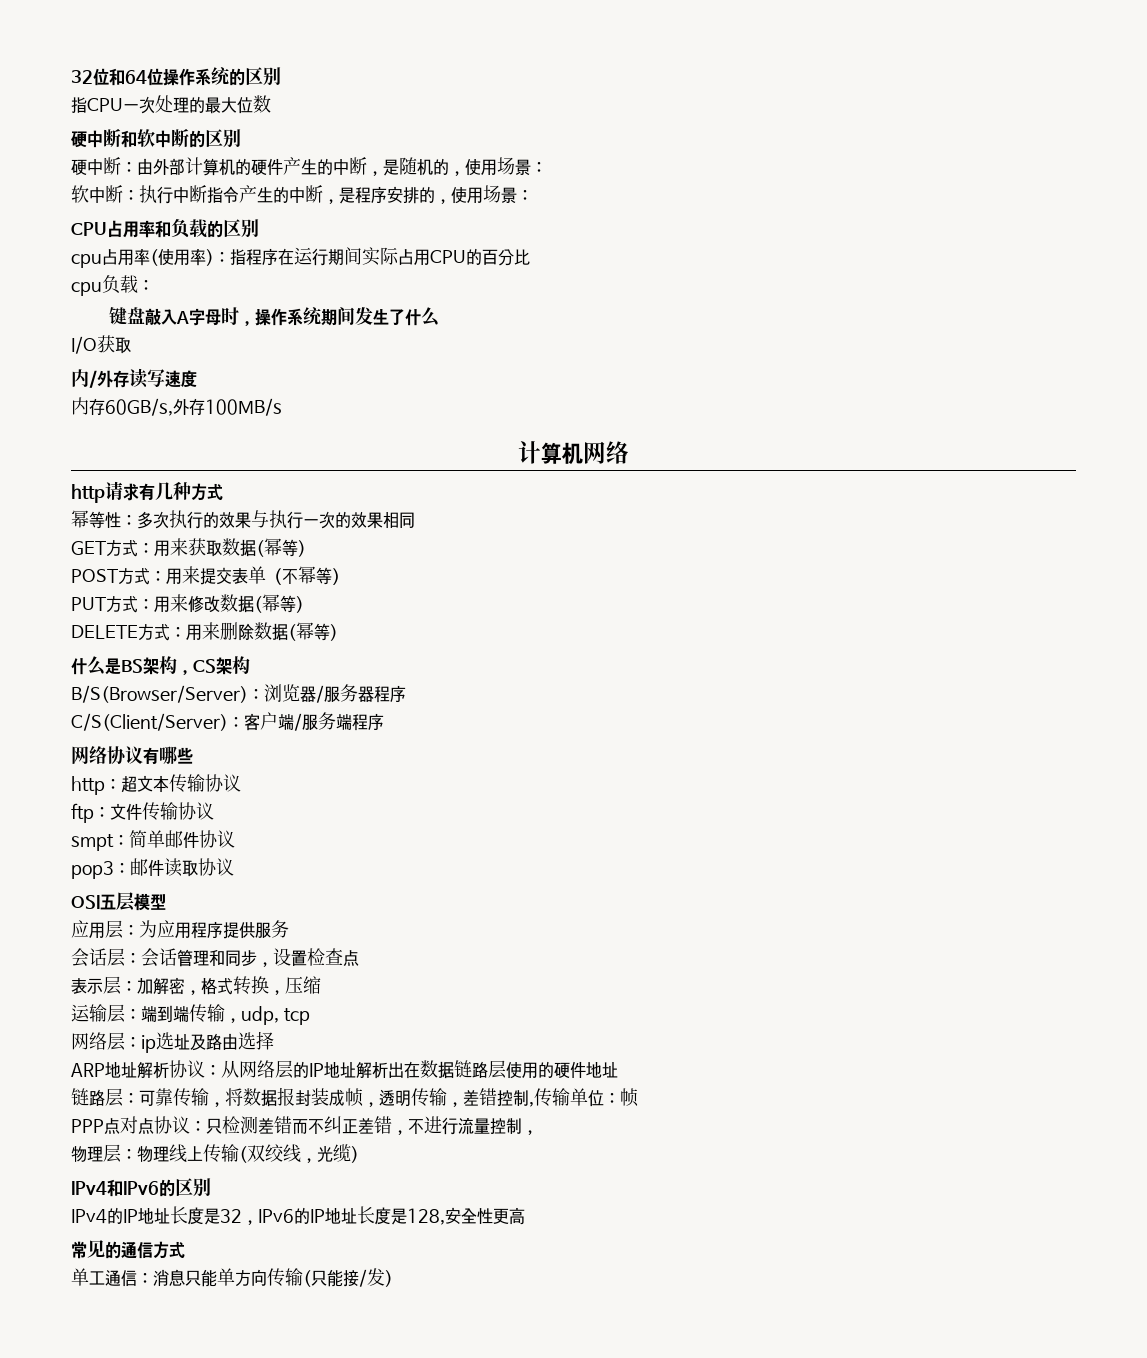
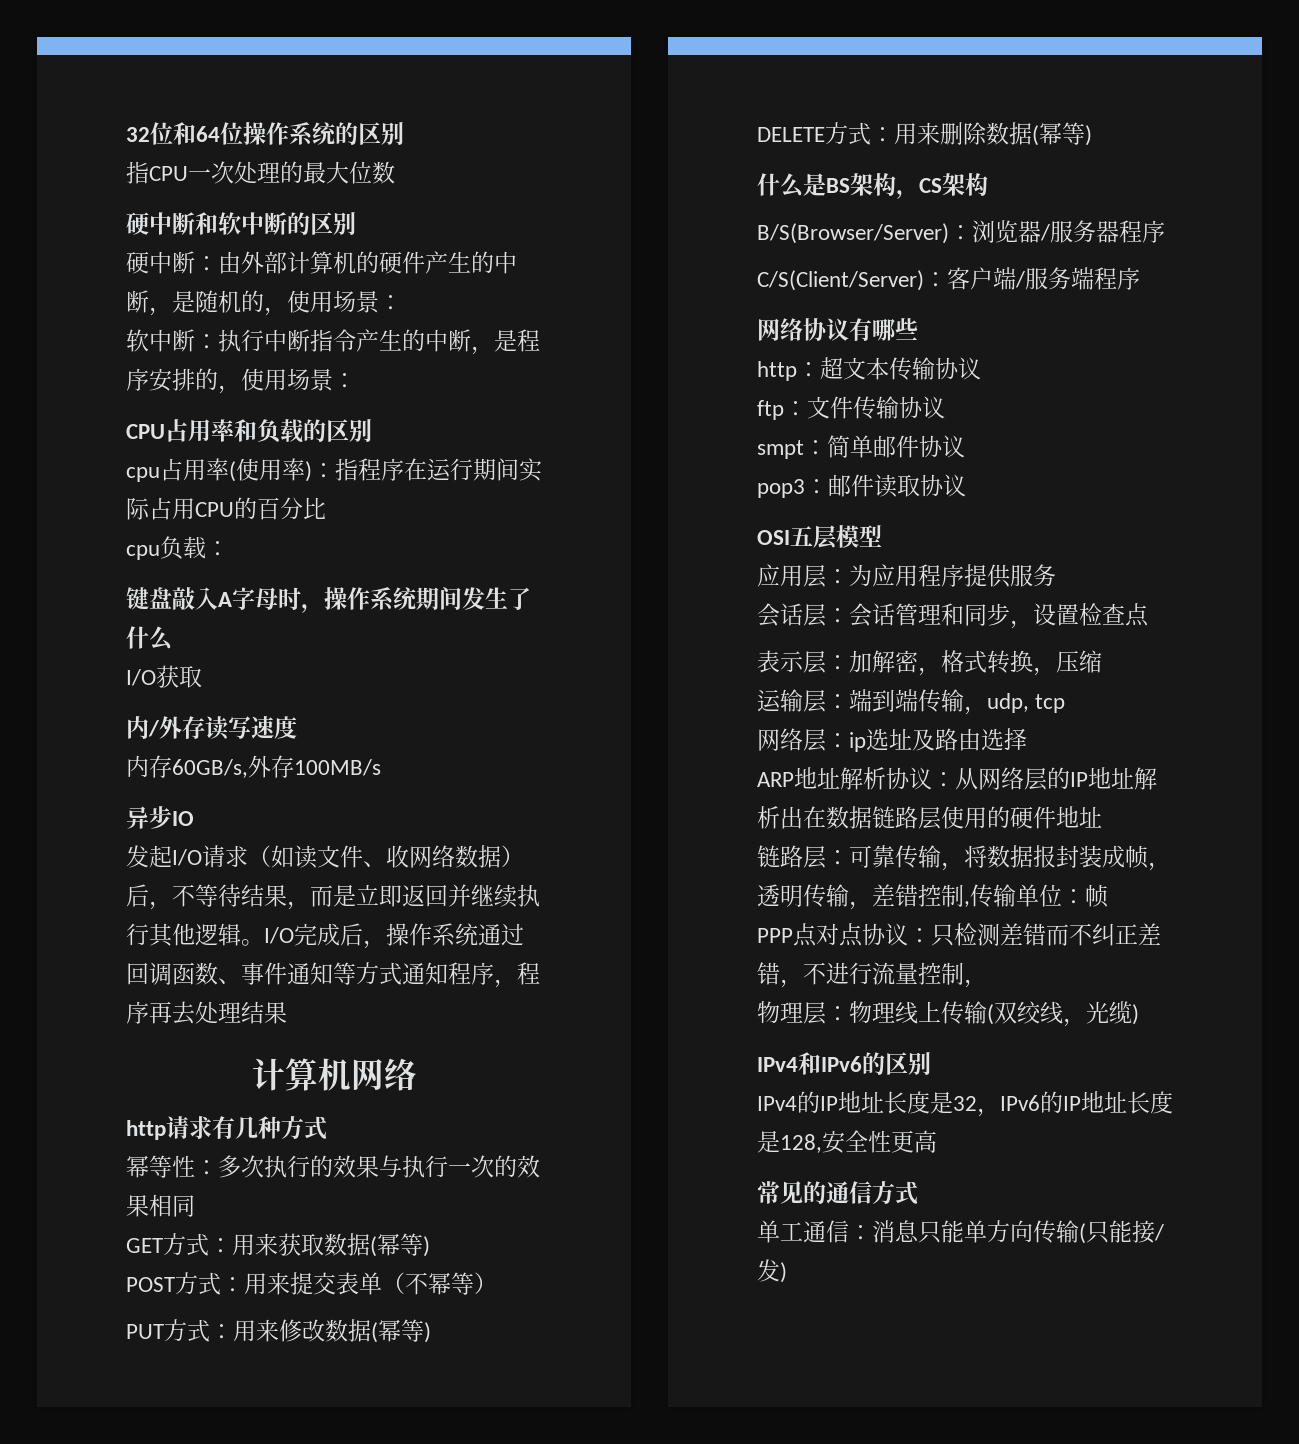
+ 异步IO
+ 发起I/O请求（如读文件、收网络数据）后，不等待结果，而是立即返回并继续执行其他逻辑。I/O完成后，操作系统通过回调函数、事件通知等方式通知程序，程序再去处理结果

